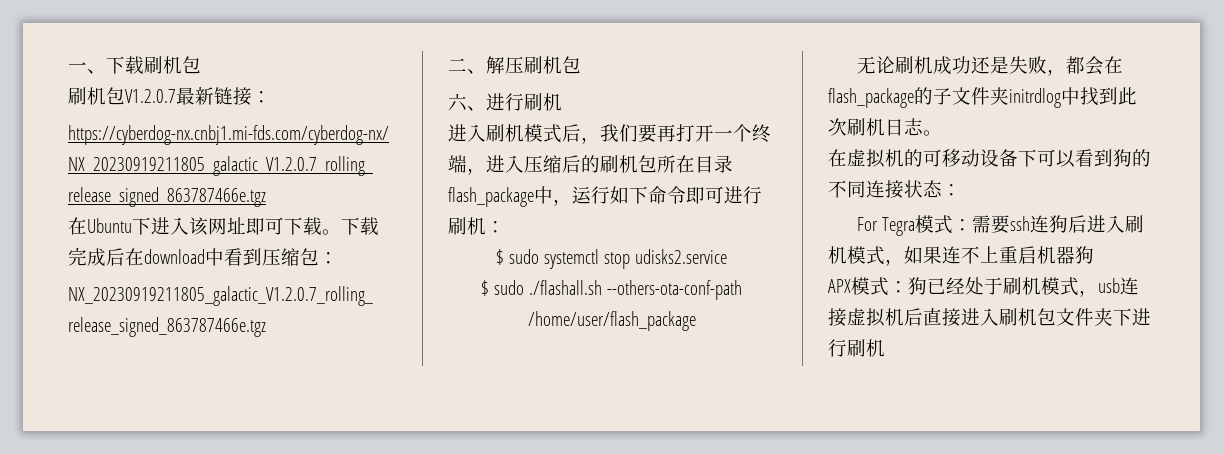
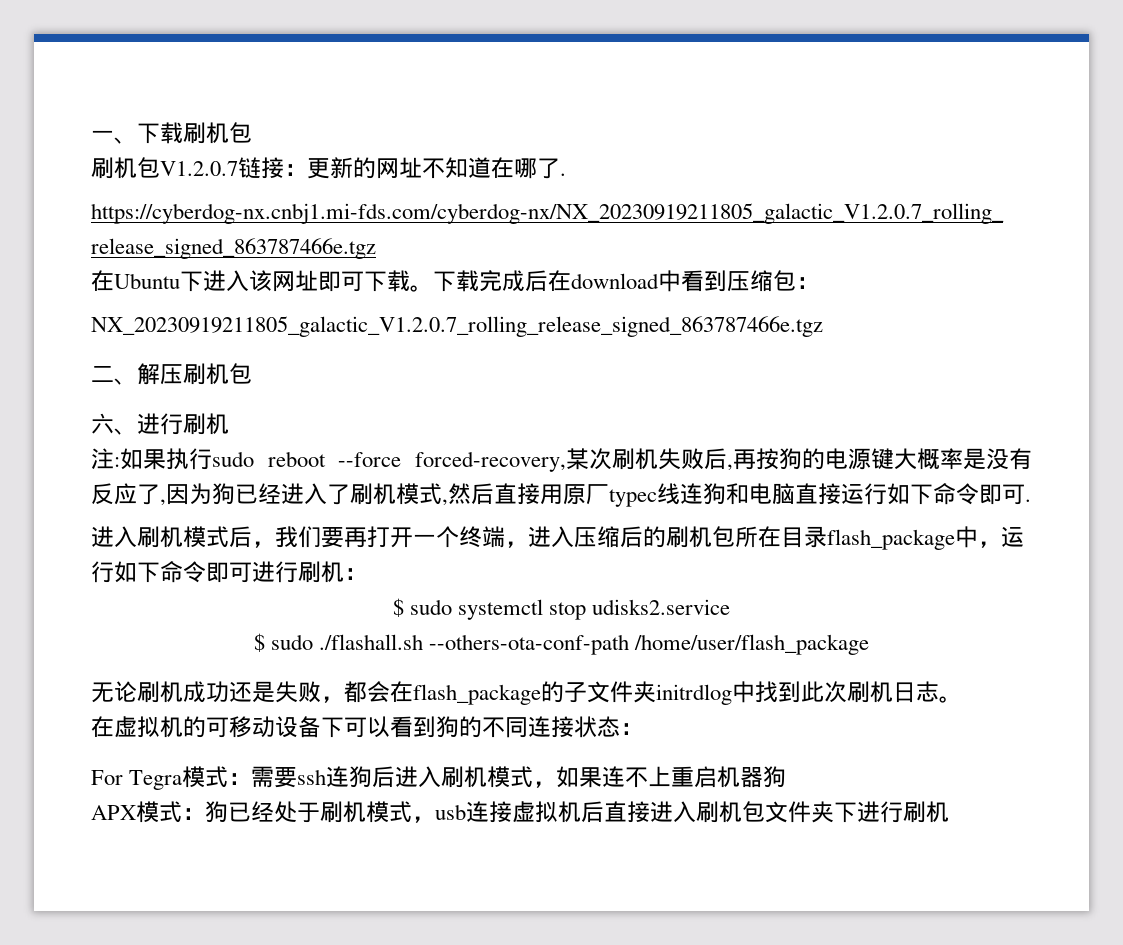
- 刷机包V1.2.0.7最新链接：
+ 刷机包V1.2.0.7链接：更新的网址不知道在哪了.
+ 注:如果执行sudo reboot --force forced-recovery,某次刷机失败后,再按狗的电源键大概率是没有反应了,因为狗已经进入了刷机模式,然后直接用原厂typec线连狗和电脑直接运行如下命令即可.

